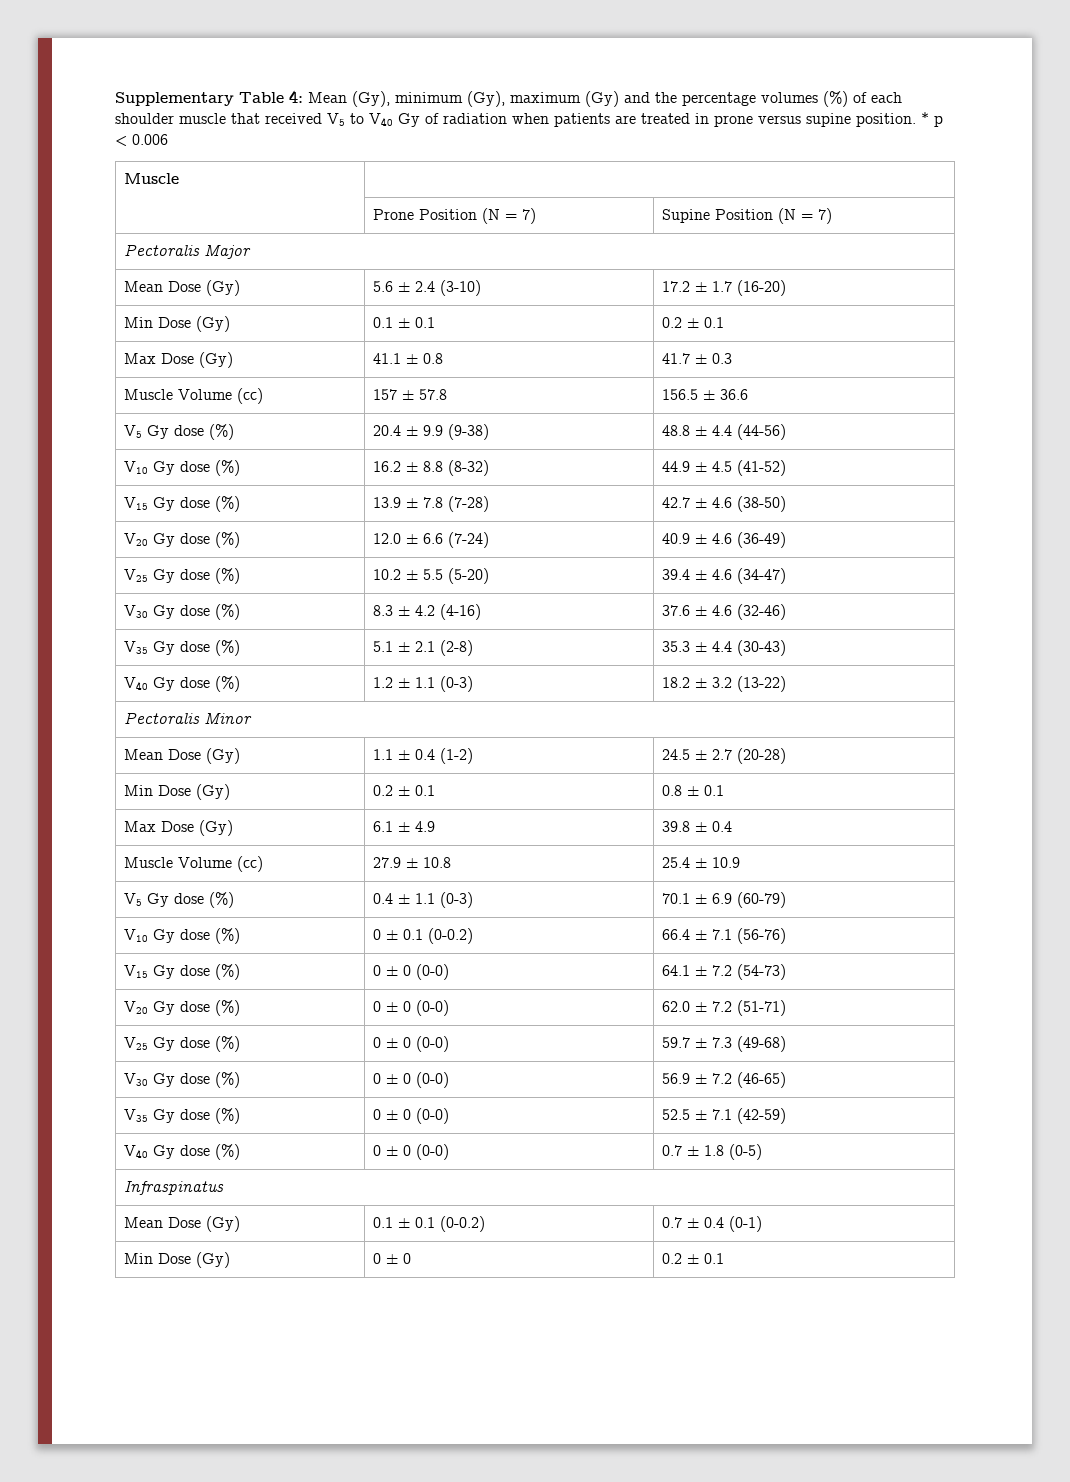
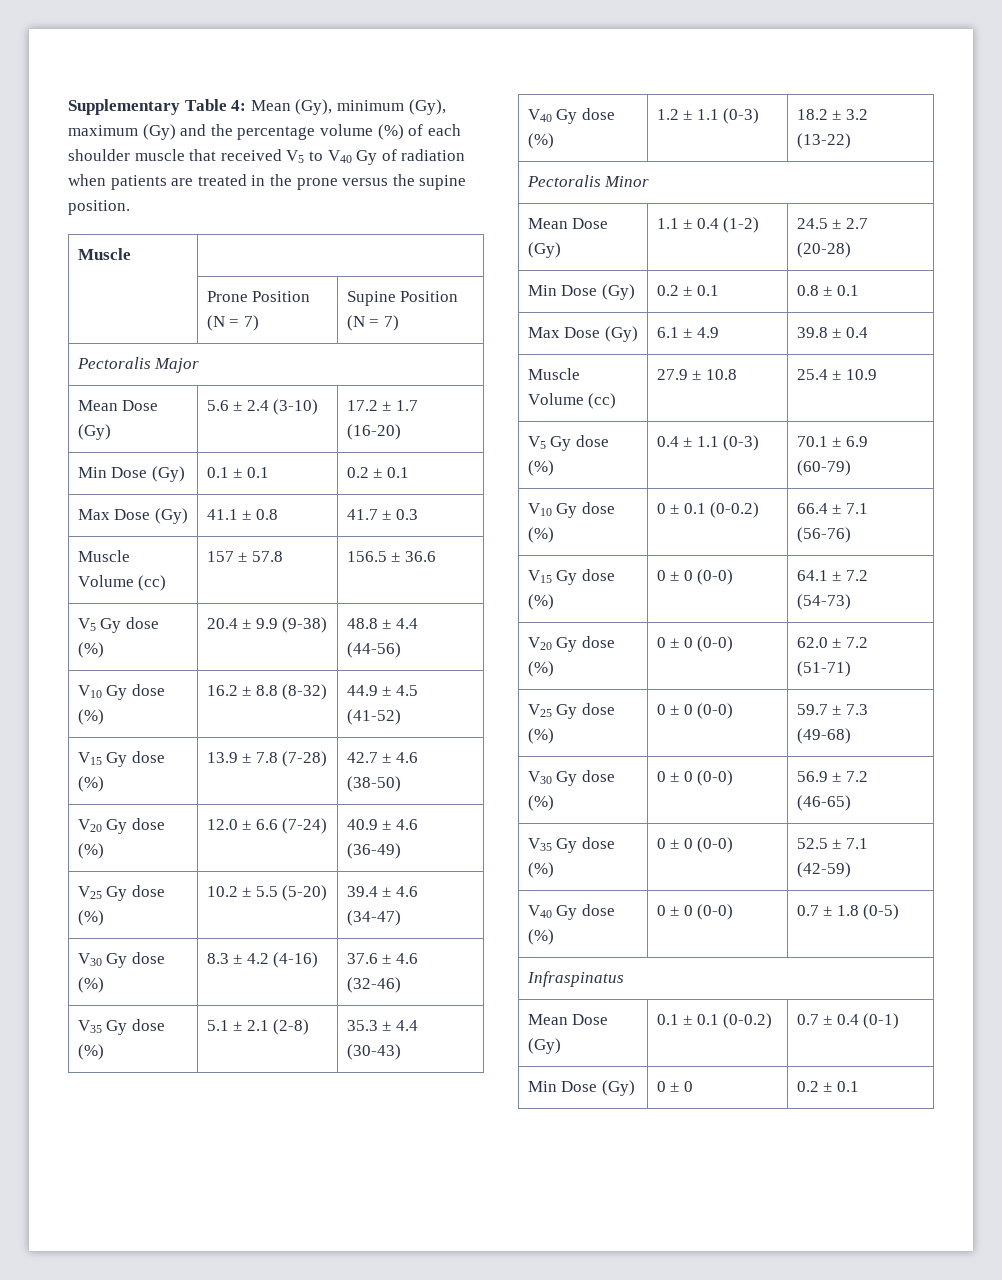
- Supplementary Table 4: Mean (Gy), minimum (Gy), maximum (Gy) and the percentage volumes (%) of each shoulder muscle that received V5 to V40 Gy of radiation when patients are treated in prone versus supine position. * p < 0.006
+ Supplementary Table 4: Mean (Gy), minimum (Gy), maximum (Gy) and the percentage volume (%) of each shoulder muscle that received V5 to V40 Gy of radiation when patients are treated in the prone versus the supine position.

